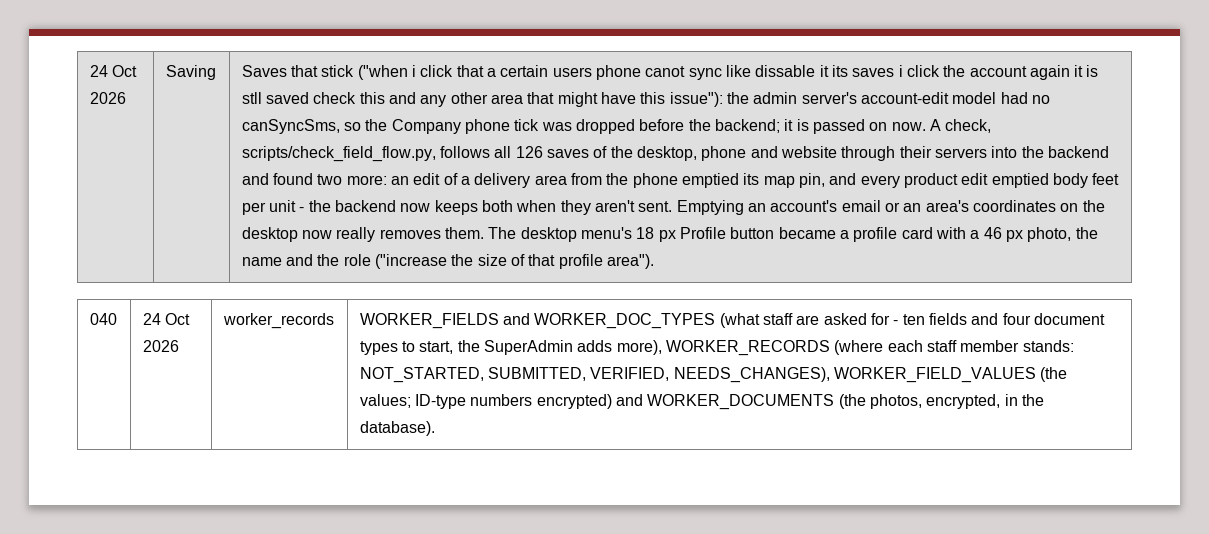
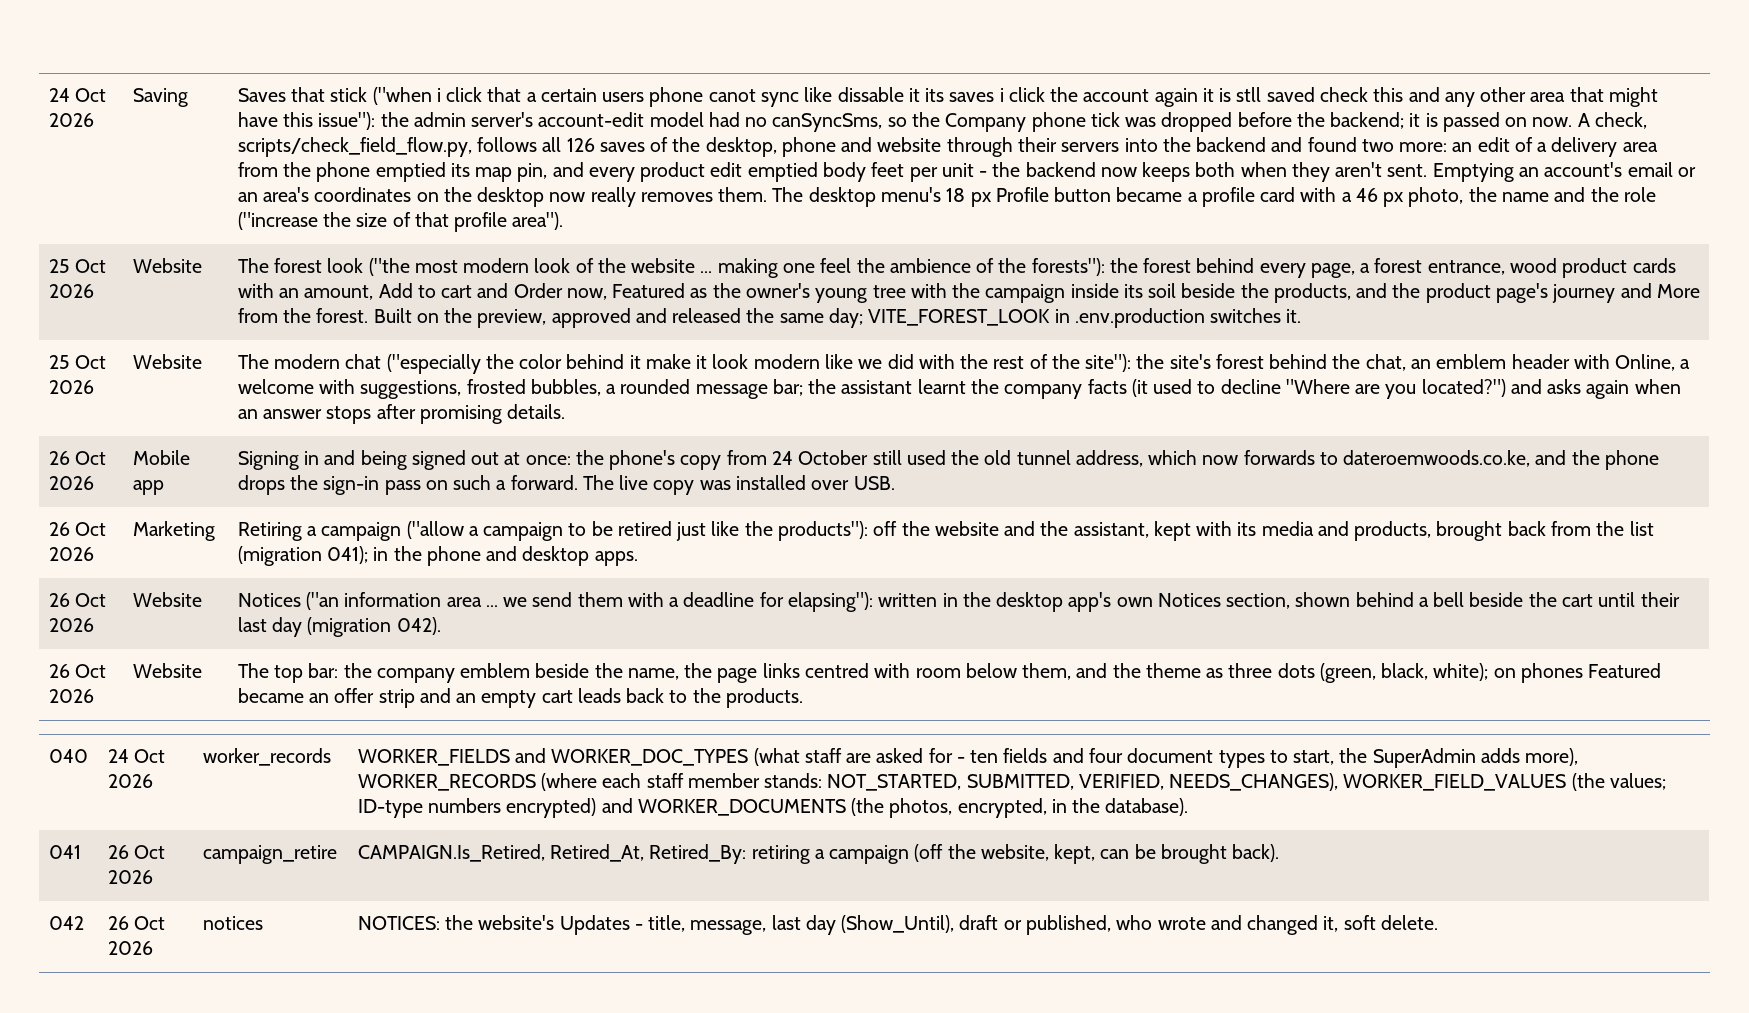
+ 25 Oct 2026 | Website | The forest look ("the most modern look of the website ... making one feel the ambience of the forests"): the forest behind every page, a forest entrance, wood product cards with an amount, Add to cart and Order now, Featured as the owner's young tree with the campaign inside its soil beside the products, and the product page's journey and More from the forest. Built on the preview, approved and released the same day; VITE_FOREST_LOOK in .env.production switches it.
+ 25 Oct 2026 | Website | The modern chat ("especially the color behind it make it look modern like we did with the rest of the site"): the site's forest behind the chat, an emblem header with Online, a welcome with suggestions, frosted bubbles, a rounded message bar; the assistant learnt the company facts (it used to decline "Where are you located?") and asks again when an answer stops after promising details.
+ 26 Oct 2026 | Mobile app | Signing in and being signed out at once: the phone's copy from 24 October still used the old tunnel address, which now forwards to dateroemwoods.co.ke, and the phone drops the sign-in pass on such a forward. The live copy was installed over USB.
+ 26 Oct 2026 | Marketing | Retiring a campaign ("allow a campaign to be retired just like the products"): off the website and the assistant, kept with its media and products, brought back from the list (migration 041); in the phone and desktop apps.
+ 26 Oct 2026 | Website | Notices ("an information area ... we send them with a deadline for elapsing"): written in the desktop app's own Notices section, shown behind a bell beside the cart until their last day (migration 042).
+ 26 Oct 2026 | Website | The top bar: the company emblem beside the name, the page links centred with room below them, and the theme as three dots (green, black, white); on phones Featured became an offer strip and an empty cart leads back to the products.
+ 041 | 26 Oct 2026 | campaign_retire | CAMPAIGN.Is_Retired, Retired_At, Retired_By: retiring a campaign (off the website, kept, can be brought back).
+ 042 | 26 Oct 2026 | notices | NOTICES: the website's Updates - title, message, last day (Show_Until), draft or published, who wrote and changed it, soft delete.

